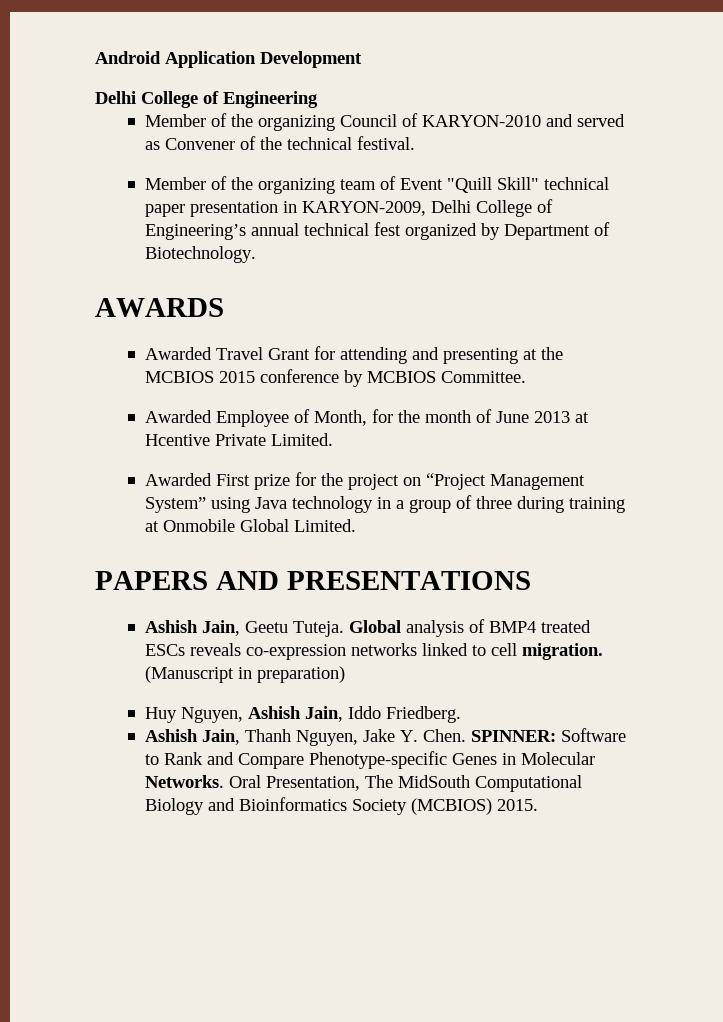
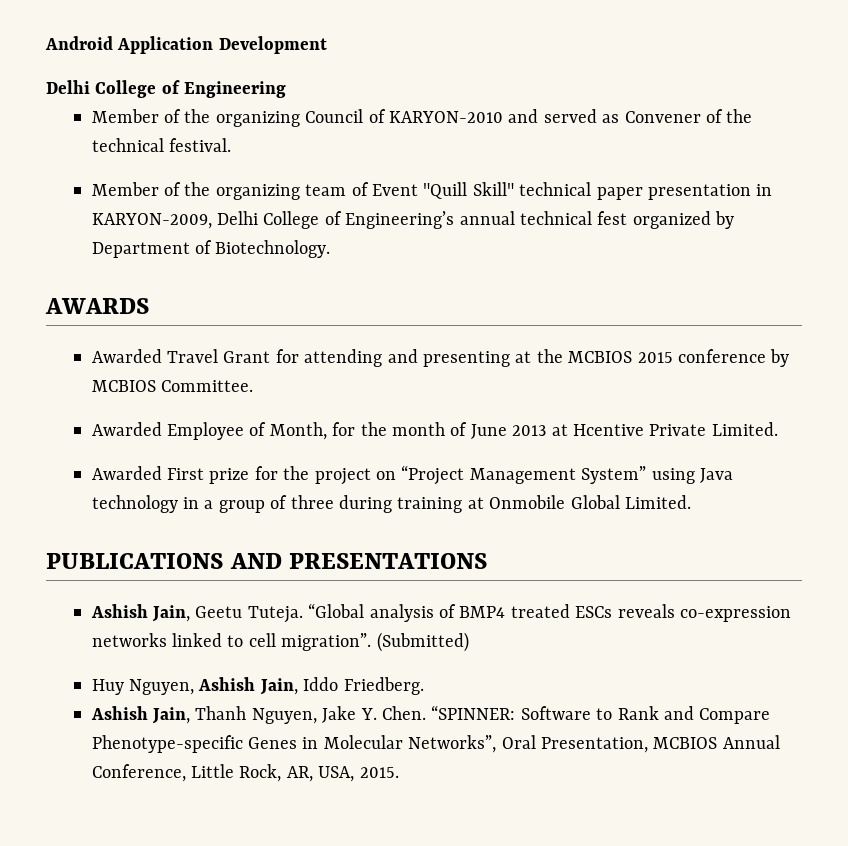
- PAPERS AND PRESENTATIONS
+ PUBLICATIONS AND PRESENTATIONS
- Global analysis of BMP4 treated ESCs reveals co-expression networks linked to cell migration. (Manuscript in preparation)
+ “Global analysis of BMP4 treated ESCs reveals co-expression networks linked to cell migration”. (Submitted)
- SPINNER: Software to Rank and Compare Phenotype-specific Genes in Molecular Networks. Oral Presentation, The MidSouth Computational Biology and Bioinformatics Society (MCBIOS) 2015.
+ “SPINNER: Software to Rank and Compare Phenotype-specific Genes in Molecular Networks”, Oral Presentation, MCBIOS Annual Conference, Little Rock, AR, USA, 2015.

